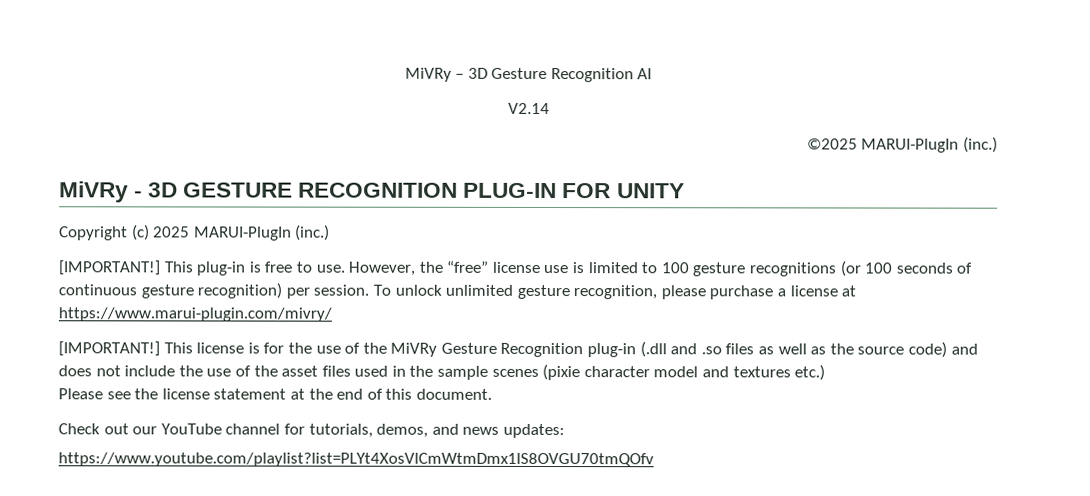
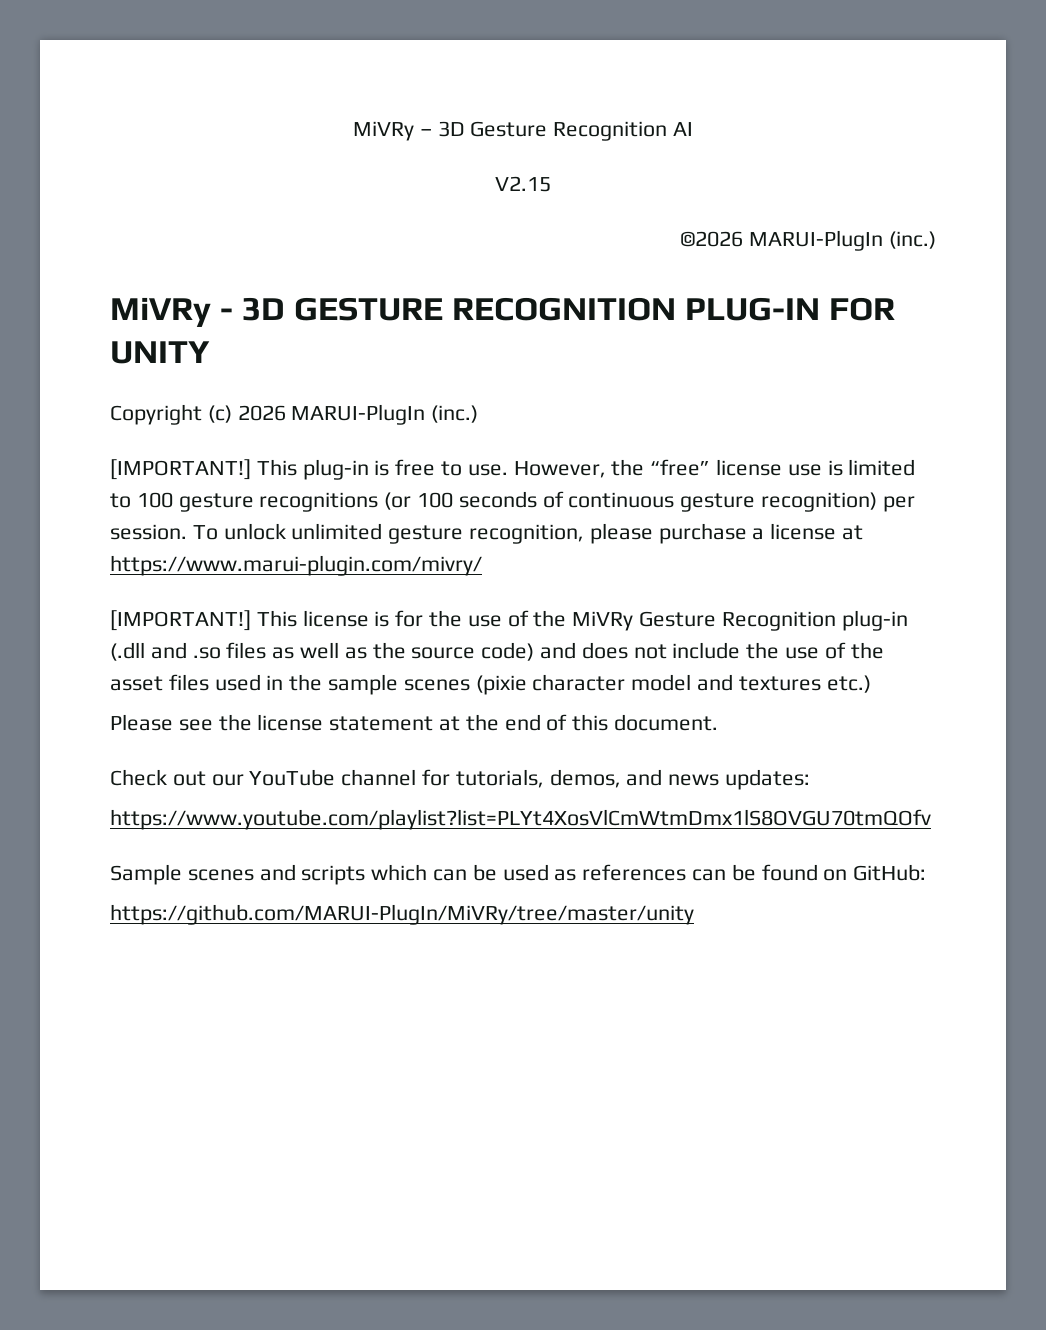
- V2.14
- ©2025 MARUI-PlugIn (inc.)
+ V2.15
+ ©2026 MARUI-PlugIn (inc.)
- Copyright (c) 2025 MARUI-PlugIn (inc.)
+ Copyright (c) 2026 MARUI-PlugIn (inc.)
+ Sample scenes and scripts which can be used as references can be found on GitHub:
+ https://github.com/MARUI-PlugIn/MiVRy/tree/master/unity

